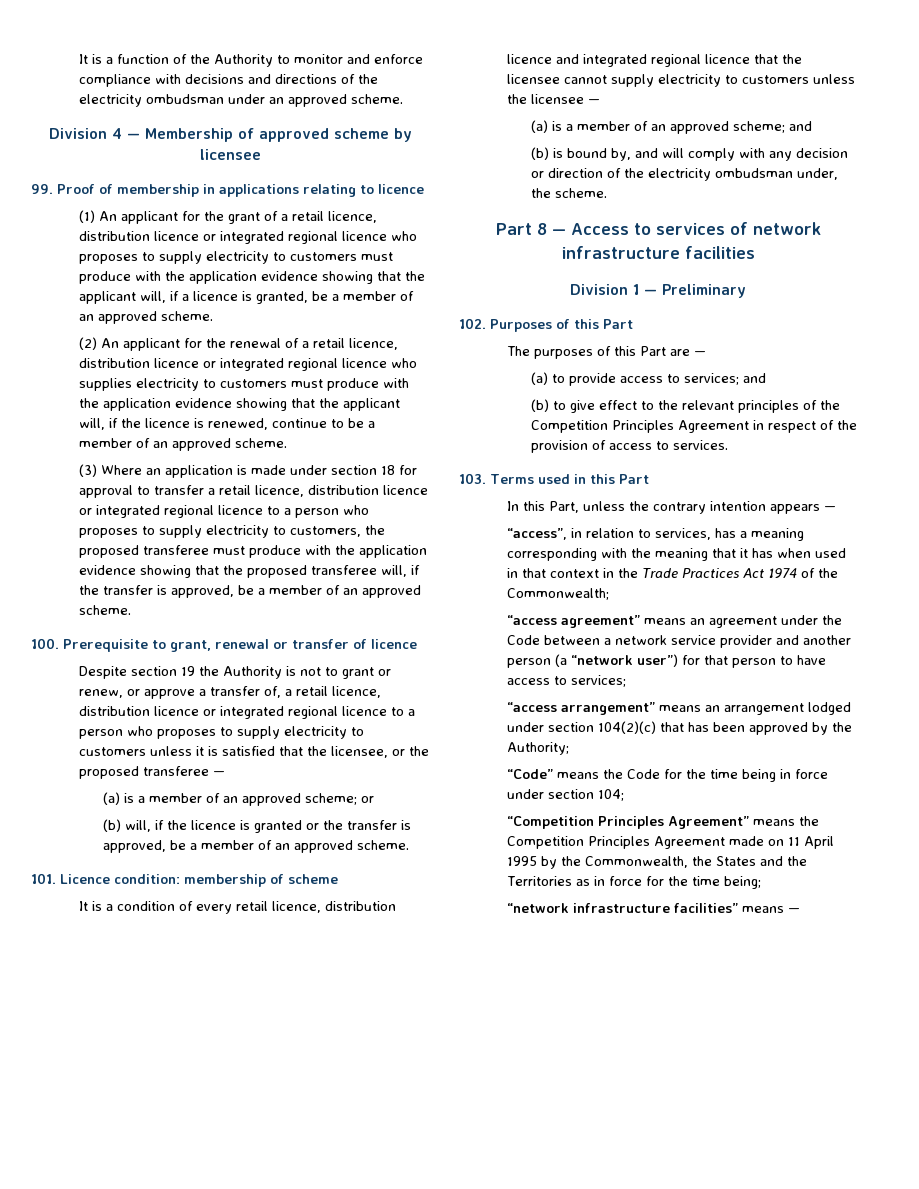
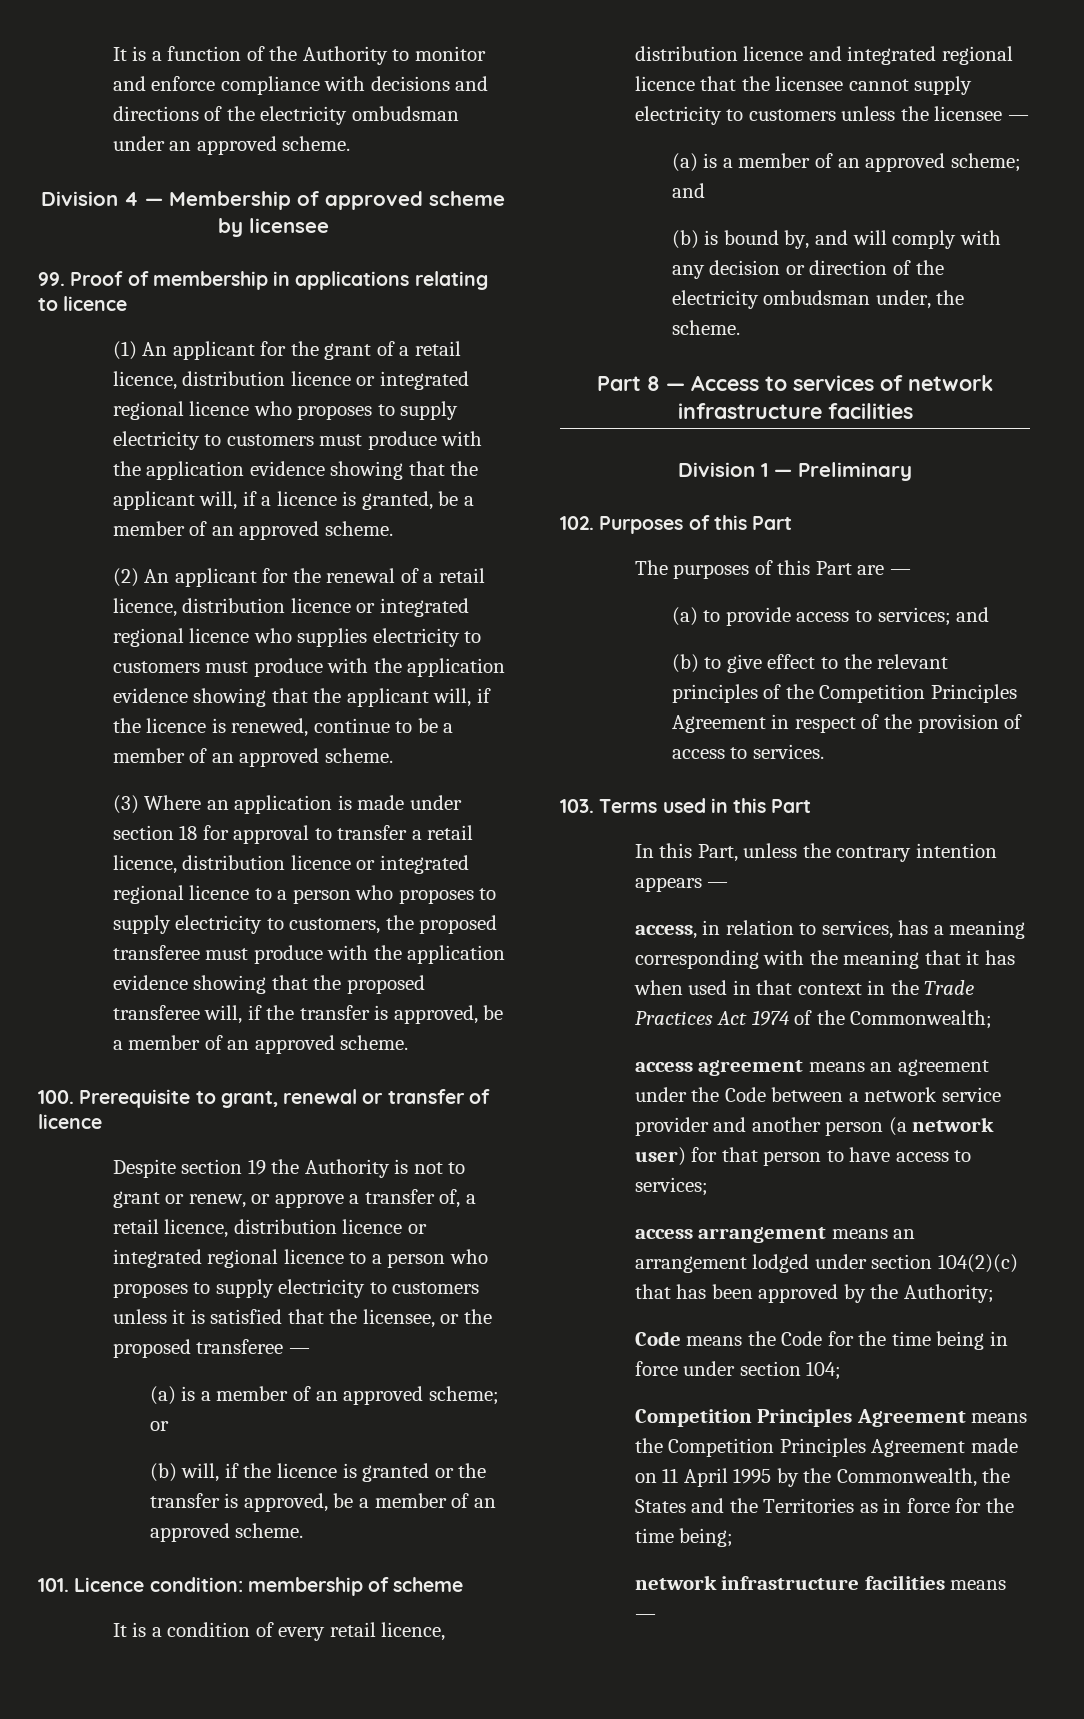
- “access”, in relation to services, has a meaning corresponding with the meaning that it has when used in that context in the Trade Practices Act 1974 of the Commonwealth;
+ access, in relation to services, has a meaning corresponding with the meaning that it has when used in that context in the Trade Practices Act 1974 of the Commonwealth;
- “access agreement” means an agreement under the Code between a network service provider and another person (a “network user”) for that person to have access to services;
+ access agreement means an agreement under the Code between a network service provider and another person (a network user) for that person to have access to services;
- “access arrangement” means an arrangement lodged under section 104(2)(c) that has been approved by the Authority;
+ access arrangement means an arrangement lodged under section 104(2)(c) that has been approved by the Authority;
- “Code” means the Code for the time being in force under section 104;
+ Code means the Code for the time being in force under section 104;
- “Competition Principles Agreement” means the Competition Principles Agreement made on 11 April 1995 by the Commonwealth, the States and the Territories as in force for the time being;
+ Competition Principles Agreement means the Competition Principles Agreement made on 11 April 1995 by the Commonwealth, the States and the Territories as in force for the time being;
- “network infrastructure facilities” means —
+ network infrastructure facilities means —

